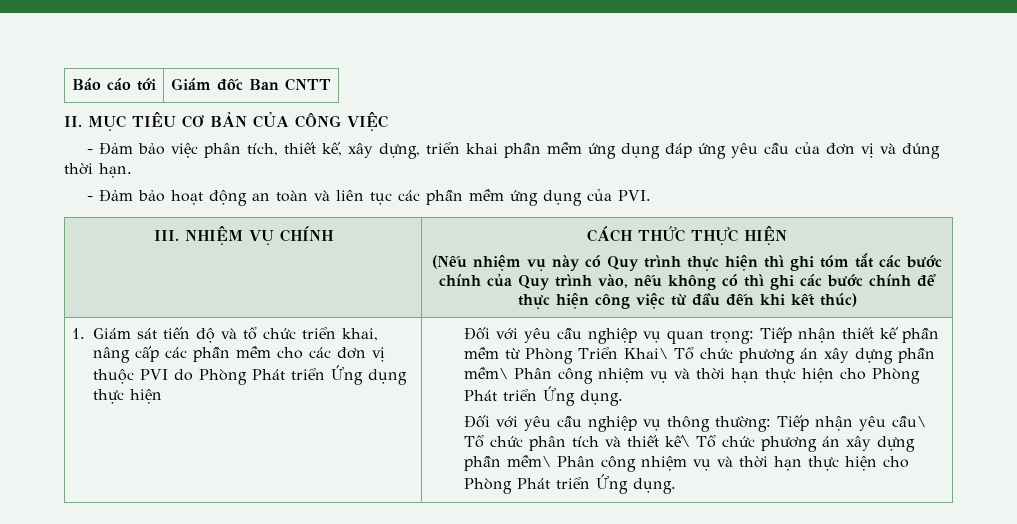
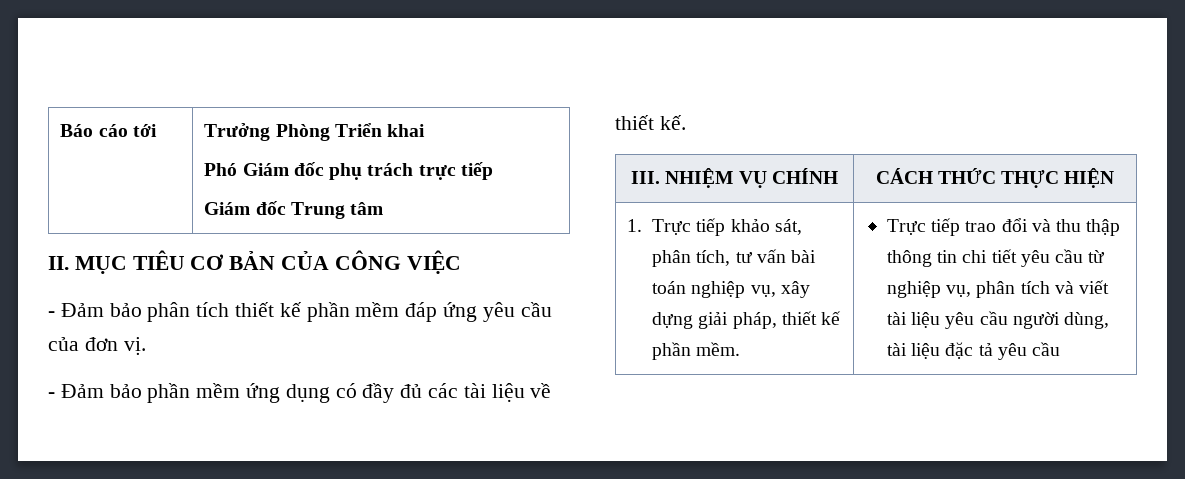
- Báo cáo tới | Giám đốc Ban CNTT
+ Báo cáo tới | Trưởng Phòng Triển khai
+ Phó Giám đốc phụ trách trực tiếp
+ Giám đốc Trung tâm
- - Đảm bảo việc phân tích, thiết kế, xây dựng, triển khai phần mềm ứng dụng đáp ứng yêu cầu của đơn vị và đúng thời hạn.
- - Đảm bảo hoạt động an toàn và liên tục các phần mềm ứng dụng của PVI.
+ - Đảm bảo phân tích thiết kế phần mềm đáp ứng yêu cầu của đơn vị.
+ - Đảm bảo phần mềm ứng dụng có đầy đủ các tài liệu về thiết kế.
- (Nếu nhiệm vụ này có Quy trình thực hiện thì ghi tóm tắt các bước chính của Quy trình vào, nếu không có thì ghi các bước chính để thực hiện công việc từ đầu đến khi kết thúc)
- 1. Giám sát tiến độ và tổ chức triển khai, nâng cấp các phần mềm cho các đơn vị thuộc PVI do Phòng Phát triển Ứng dụng thực hiện | Đối với yêu cầu nghiệp vụ quan trọng: Tiếp nhận thiết kế phần mềm từ Phòng Triển Khai\ Tổ chức phương án xây dựng phần mềm\ Phân công nhiệm vụ và thời hạn thực hiện cho Phòng Phát triển Ứng dụng.
- Đối với yêu cầu nghiệp vụ thông thường: Tiếp nhận yêu cầu\ Tổ chức phân tích và thiết kế\ Tổ chức phương án xây dựng phần mềm\ Phân công nhiệm vụ và thời hạn thực hiện cho Phòng Phát triển Ứng dụng.
+ 1. Trực tiếp khảo sát, phân tích, tư vấn bài toán nghiệp vụ, xây dựng giải pháp, thiết kế phần mềm. | Trực tiếp trao đổi và thu thập thông tin chi tiết yêu cầu từ nghiệp vụ, phân tích và viết tài liệu yêu cầu người dùng, tài liệu đặc tả yêu cầu

